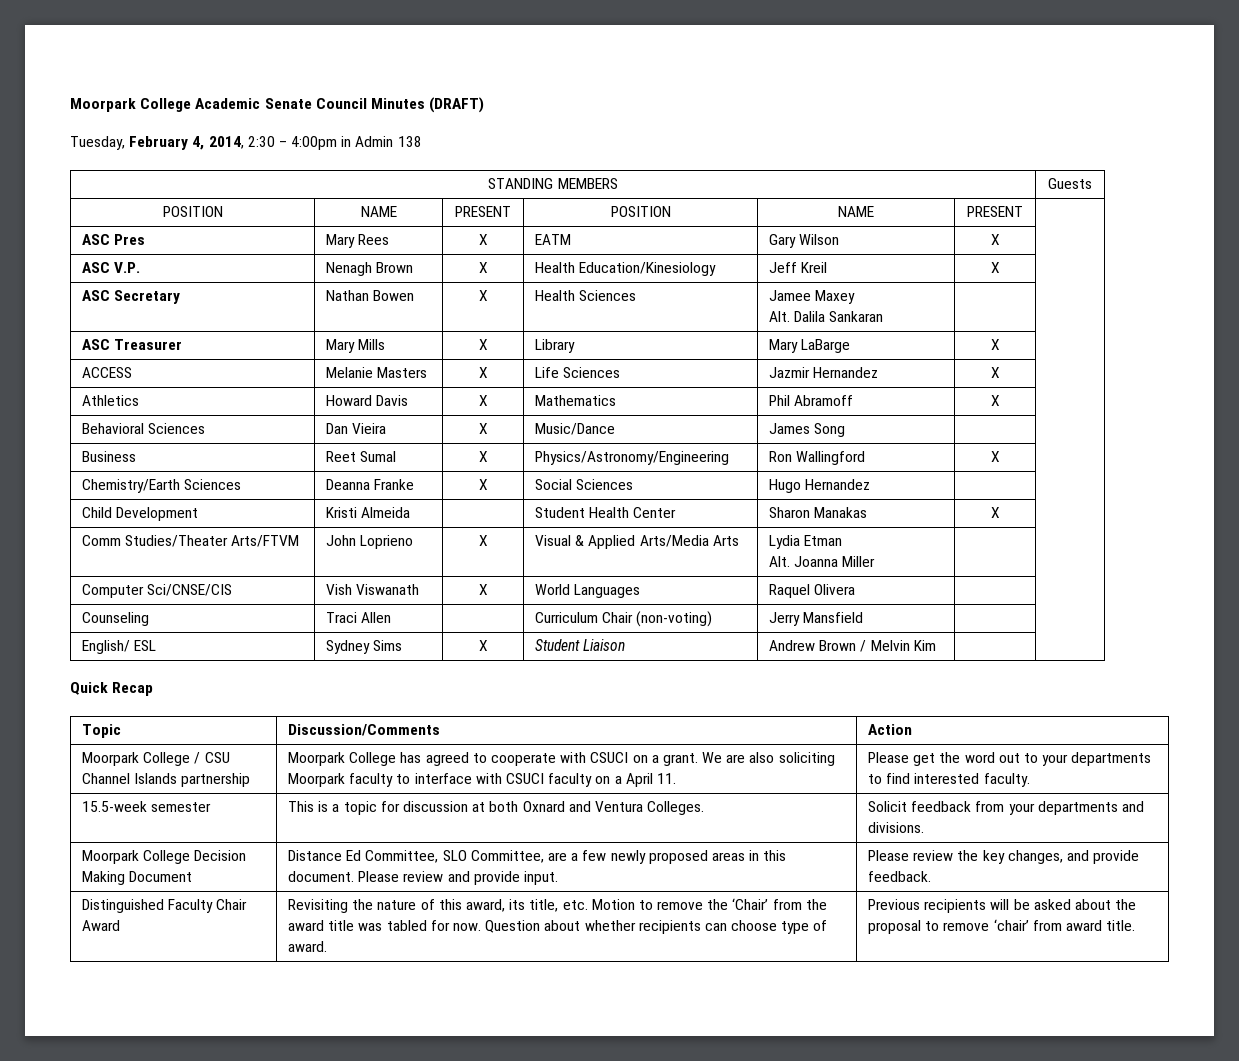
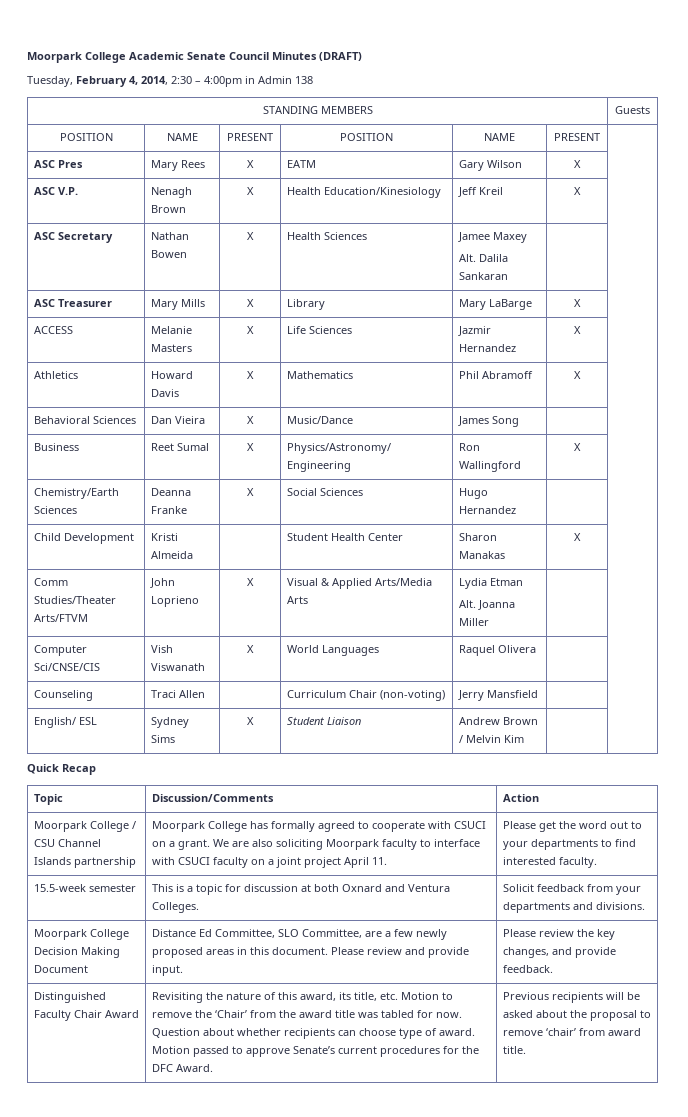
- Moorpark College has agreed to cooperate with CSUCI on a grant.
+ Moorpark College has formally agreed to cooperate with CSUCI on a grant.
- We are also soliciting Moorpark faculty to interface with CSUCI faculty on a April 11.
+ We are also soliciting Moorpark faculty to interface with CSUCI faculty on a joint project April 11.
+ Motion passed to approve Senate’s current procedures for the DFC Award.

